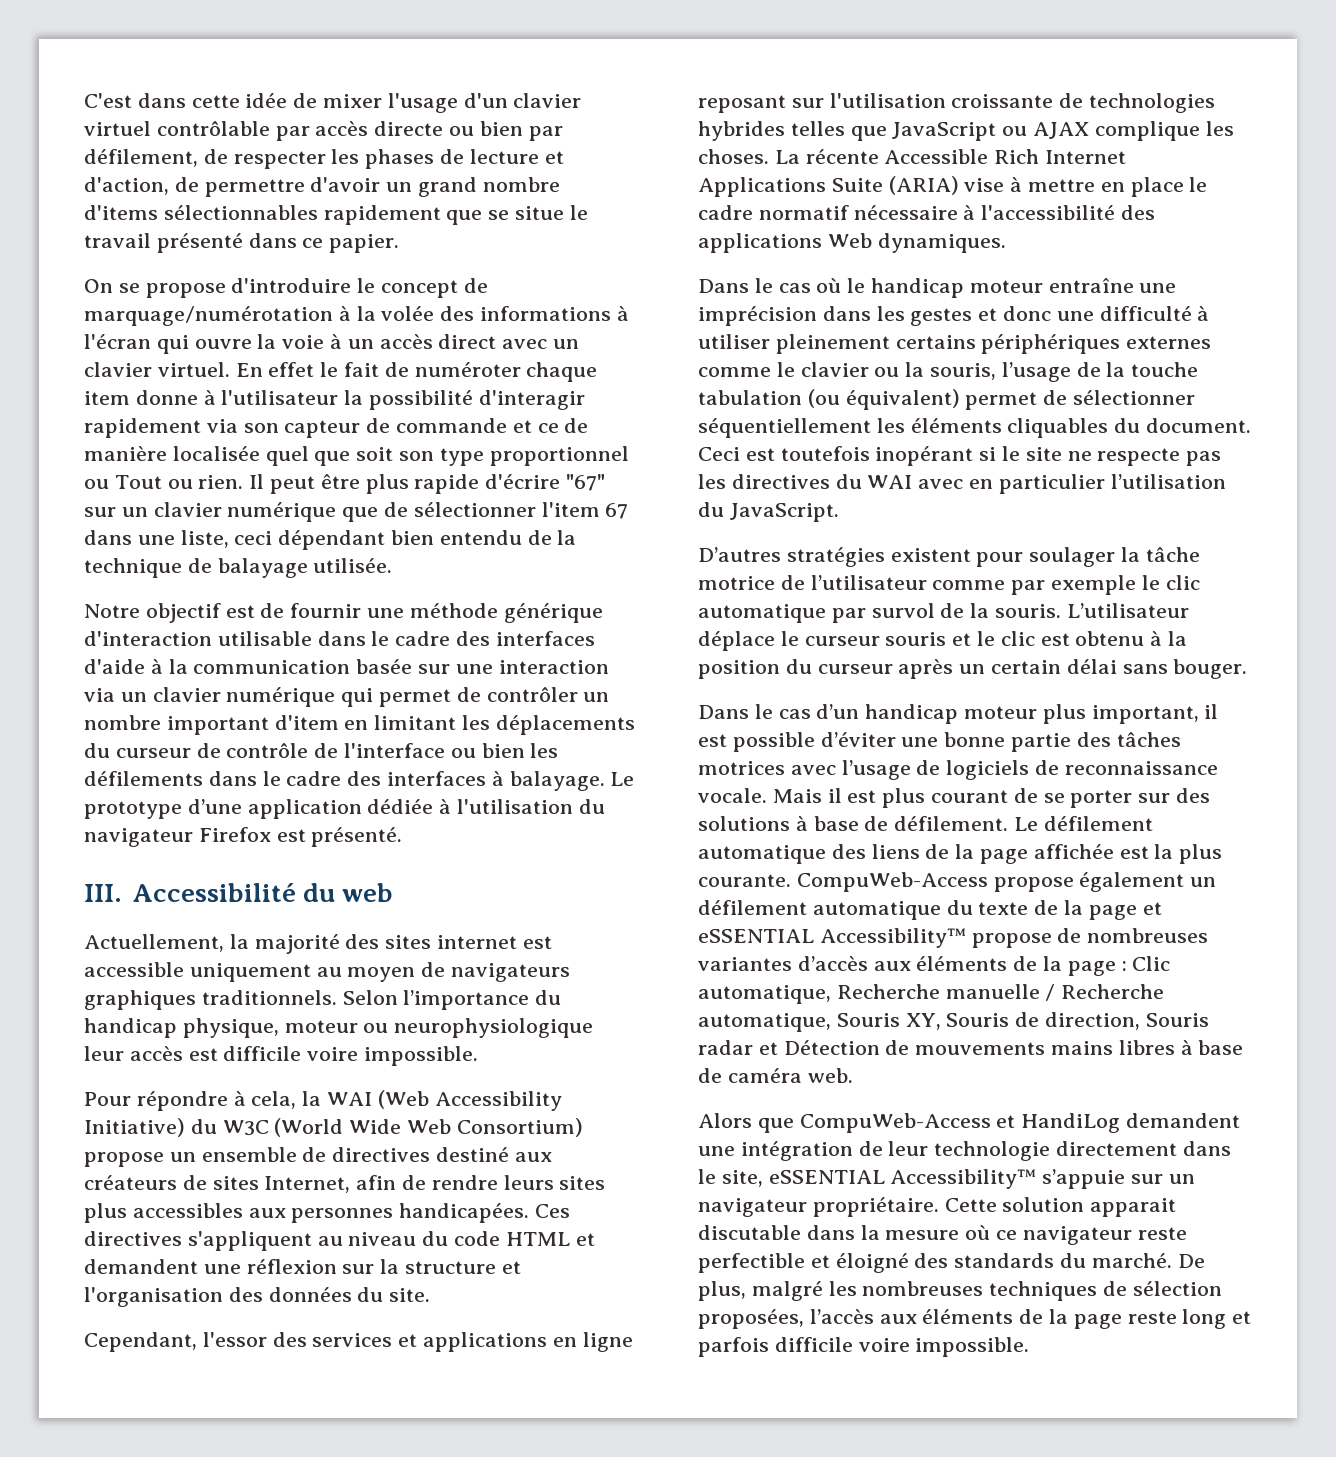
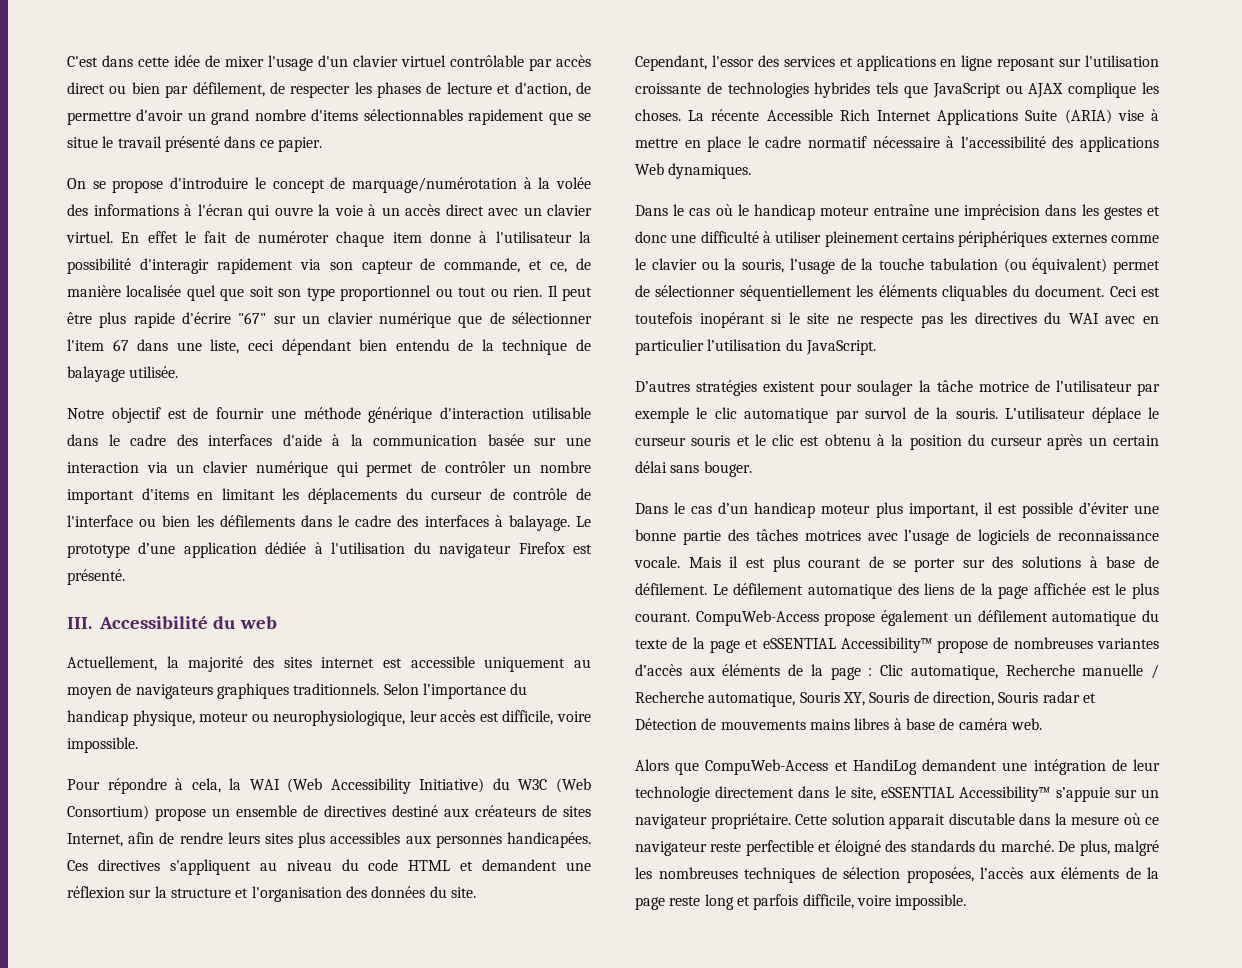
- C'est dans cette idée de mixer l'usage d'un clavier virtuel contrôlable par accès directe ou bien par défilement, de respecter les phases de lecture et d'action, de permettre d'avoir un grand nombre d'items sélectionnables rapidement que se situe le travail présenté dans ce papier.
+ C'est dans cette idée de mixer l'usage d'un clavier virtuel contrôlable par accès direct ou bien par défilement, de respecter les phases de lecture et d'action, de permettre d'avoir un grand nombre d'items sélectionnables rapidement que se situe le travail présenté dans ce papier.
- En effet le fait de numéroter chaque item donne à l'utilisateur la possibilité d'interagir rapidement via son capteur de commande et ce de manière localisée quel que soit son type proportionnel ou Tout ou rien.
+ En effet le fait de numéroter chaque item donne à l'utilisateur la possibilité d'interagir rapidement via son capteur de commande, et ce, de manière localisée quel que soit son type proportionnel ou tout ou rien.
- Notre objectif est de fournir une méthode générique d'interaction utilisable dans le cadre des interfaces d'aide à la communication basée sur une interaction via un clavier numérique qui permet de contrôler un nombre important d'item en limitant les déplacements du curseur de contrôle de l'interface ou bien les défilements dans le cadre des interfaces à balayage.
+ Notre objectif est de fournir une méthode générique d'interaction utilisable dans le cadre des interfaces d'aide à la communication basée sur une interaction via un clavier numérique qui permet de contrôler un nombre important d'items en limitant les déplacements du curseur de contrôle de l'interface ou bien les défilements dans le cadre des interfaces à balayage.
- Selon l’importance du handicap physique, moteur ou neurophysiologique leur accès est difficile voire impossible.
+ Selon l’importance du handicap physique, moteur ou neurophysiologique, leur accès est difficile, voire impossible.
- Pour répondre à cela, la WAI (Web Accessibility Initiative) du W3C (World Wide Web Consortium) propose un ensemble de directives destiné aux créateurs de sites Internet, afin de rendre leurs sites plus accessibles aux personnes handicapées.
+ Pour répondre à cela, la WAI (Web Accessibility Initiative) du W3C (Web Consortium) propose un ensemble de directives destiné aux créateurs de sites Internet, afin de rendre leurs sites plus accessibles aux personnes handicapées.
- Cependant, l'essor des services et applications en ligne reposant sur l'utilisation croissante de technologies hybrides telles que JavaScript ou AJAX complique les choses.
+ Cependant, l'essor des services et applications en ligne reposant sur l'utilisation croissante de technologies hybrides tels que JavaScript ou AJAX complique les choses.
- D’autres stratégies existent pour soulager la tâche motrice de l’utilisateur comme par exemple le clic automatique par survol de la souris.
+ D’autres stratégies existent pour soulager la tâche motrice de l’utilisateur par exemple le clic automatique par survol de la souris.
- Le défilement automatique des liens de la page affichée est la plus courante.
+ Le défilement automatique des liens de la page affichée est le plus courant.
- De plus, malgré les nombreuses techniques de sélection proposées, l’accès aux éléments de la page reste long et parfois difficile voire impossible.
+ De plus, malgré les nombreuses techniques de sélection proposées, l’accès aux éléments de la page reste long et parfois difficile, voire impossible.

